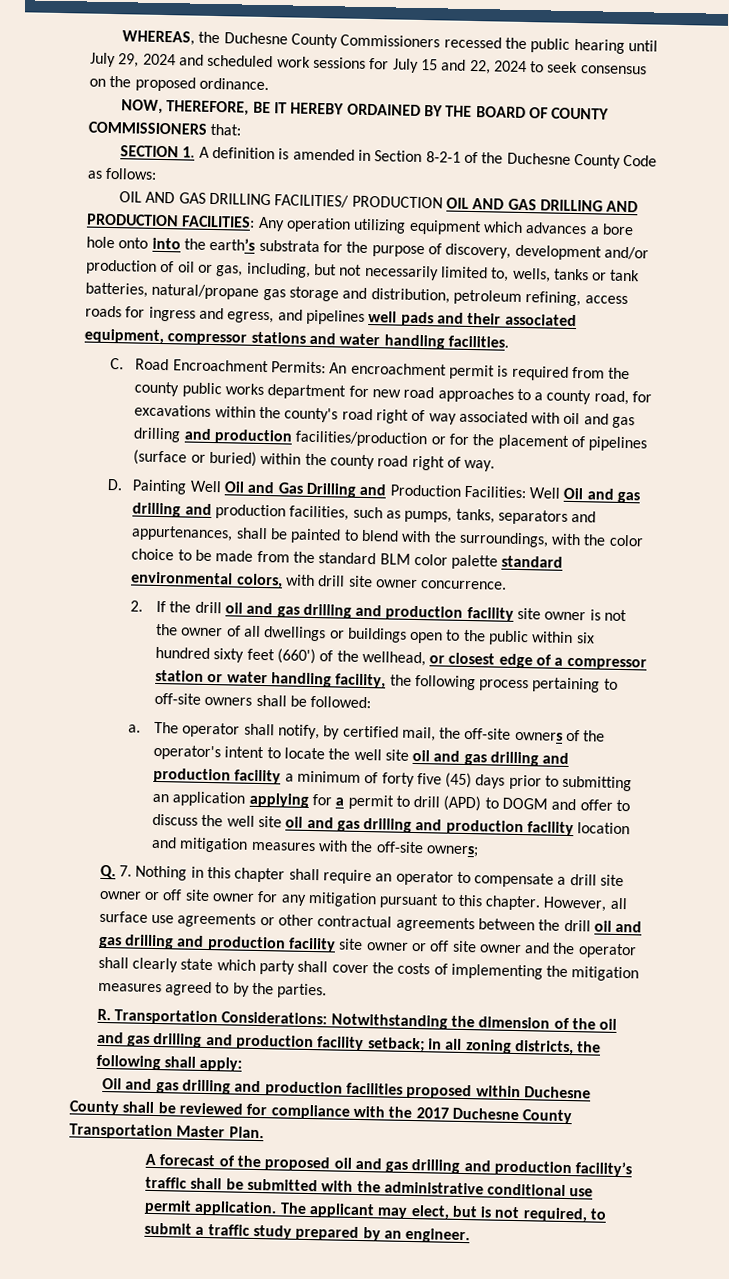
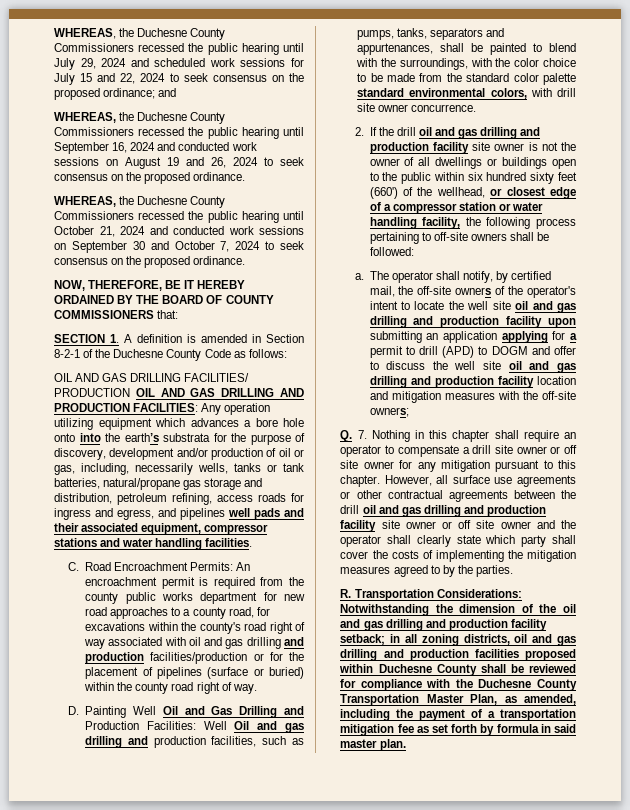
- WHEREAS, the Duchesne County Commissioners recessed the public hearing until July 29, 2024 and scheduled work sessions for July 15 and 22, 2024 to seek consensus on the proposed ordinance.
+ WHEREAS, the Duchesne County Commissioners recessed the public hearing until July 29, 2024 and scheduled work sessions for July 15 and 22, 2024 to seek consensus on the proposed ordinance; and
+ WHEREAS, the Duchesne County Commissioners recessed the public hearing until September 16, 2024 and conducted work sessions on August 19 and 26, 2024 to seek consensus on the proposed ordinance.
+ WHEREAS, the Duchesne County Commissioners recessed the public hearing until October 21, 2024 and conducted work sessions on September 30 and October 7, 2024 to seek consensus on the proposed ordinance.
- Any operation utilizing equipment which advances a bore hole onto into the earth’s substrata for the purpose of discovery, development and/or production of oil or gas, including, but not necessarily limited to, wells, tanks or tank batteries, natural/propane gas storage and distribution, petroleum refining, access roads for ingress and egress, and pipelines well pads and their associated equipment, compressor stations and water handling facilities.
+ Any operation utilizing equipment which advances a bore hole onto into the earth’s substrata for the purpose of discovery, development and/or production of oil or gas, including, necessarily wells, tanks or tank batteries, natural/propane gas storage and distribution, petroleum refining, access roads for ingress and egress, and pipelines well pads and their associated equipment, compressor stations and water handling facilities.
- D. Painting Well Oil and Gas Drilling and Production Facilities: Well Oil and gas drilling and production facilities, such as pumps, tanks, separators and appurtenances, shall be painted to blend with the surroundings, with the color choice to be made from the standard BLM color palette standard environmental colors, with drill site owner concurrence.
+ D. Painting Well Oil and Gas Drilling and Production Facilities: Well Oil and gas drilling and production facilities, such as pumps, tanks, separators and appurtenances, shall be painted to blend with the surroundings, with the color choice to be made from the standard color palette standard environmental colors, with drill site owner concurrence.
- The operator shall notify, by certified mail, the off-site owners of the operator's intent to locate the well site oil and gas drilling and production facility a minimum of forty five (45) days prior to submitting an application applying for a permit to drill (APD) to DOGM and offer to discuss the well site oil and gas drilling and production facility location and mitigation measures with the off-site owners;
+ The operator shall notify, by certified mail, the off-site owners of the operator's intent to locate the well site oil and gas drilling and production facility upon submitting an application applying for a permit to drill (APD) to DOGM and offer to discuss the well site oil and gas drilling and production facility location and mitigation measures with the off-site owners;
- R. Transportation Considerations: Notwithstanding the dimension of the oil and gas drilling and production facility setback; in all zoning districts, the following shall apply:
- Oil and gas drilling and production facilities proposed within Duchesne County shall be reviewed for compliance with the 2017 Duchesne County Transportation Master Plan.
- A forecast of the proposed oil and gas drilling and production facility’s traffic shall be submitted with the administrative conditional use permit application. The applicant may elect, but is not required, to submit a traffic study prepared by an engineer.
+ R. Transportation Considerations: Notwithstanding the dimension of the oil and gas drilling and production facility setback; in all zoning districts, oil and gas drilling and production facilities proposed within Duchesne County shall be reviewed for compliance with the Duchesne County Transportation Master Plan, as amended, including the payment of a transportation mitigation fee as set forth by formula in said master plan.

